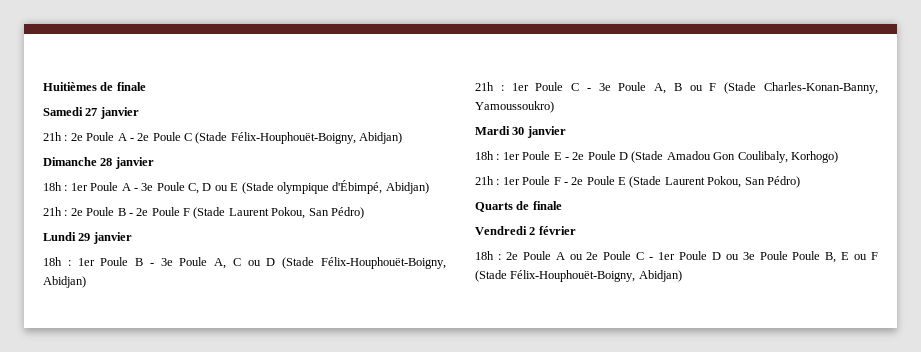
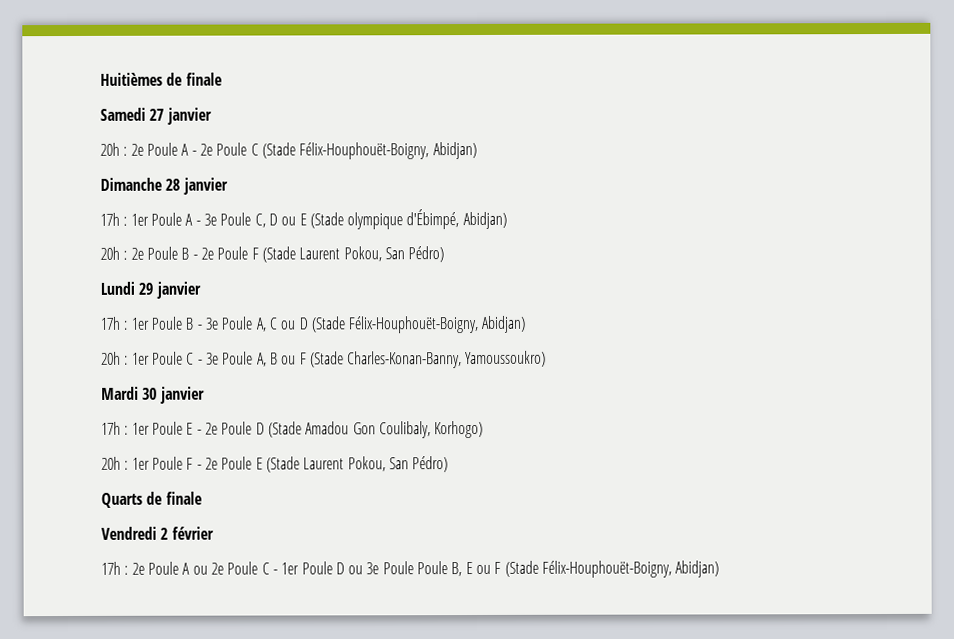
- 21h : 2e Poule A - 2e Poule C (Stade Félix-Houphouët-Boigny, Abidjan)
+ 20h : 2e Poule A - 2e Poule C (Stade Félix-Houphouët-Boigny, Abidjan)
- 18h : 1er Poule A - 3e Poule C, D ou E (Stade olympique d'Ébimpé, Abidjan)
+ 17h : 1er Poule A - 3e Poule C, D ou E (Stade olympique d'Ébimpé, Abidjan)
- 21h : 2e Poule B - 2e Poule F (Stade Laurent Pokou, San Pédro)
+ 20h : 2e Poule B - 2e Poule F (Stade Laurent Pokou, San Pédro)
- 18h : 1er Poule B - 3e Poule A, C ou D (Stade Félix-Houphouët-Boigny, Abidjan)
+ 17h : 1er Poule B - 3e Poule A, C ou D (Stade Félix-Houphouët-Boigny, Abidjan)
- 21h : 1er Poule C - 3e Poule A, B ou F (Stade Charles-Konan-Banny, Yamoussoukro)
+ 20h : 1er Poule C - 3e Poule A, B ou F (Stade Charles-Konan-Banny, Yamoussoukro)
- 18h : 1er Poule E - 2e Poule D (Stade Amadou Gon Coulibaly, Korhogo)
+ 17h : 1er Poule E - 2e Poule D (Stade Amadou Gon Coulibaly, Korhogo)
- 21h : 1er Poule F - 2e Poule E (Stade Laurent Pokou, San Pédro)
+ 20h : 1er Poule F - 2e Poule E (Stade Laurent Pokou, San Pédro)
- 18h : 2e Poule A ou 2e Poule C - 1er Poule D ou 3e Poule Poule B, E ou F (Stade Félix-Houphouët-Boigny, Abidjan)
+ 17h : 2e Poule A ou 2e Poule C - 1er Poule D ou 3e Poule Poule B, E ou F (Stade Félix-Houphouët-Boigny, Abidjan)

